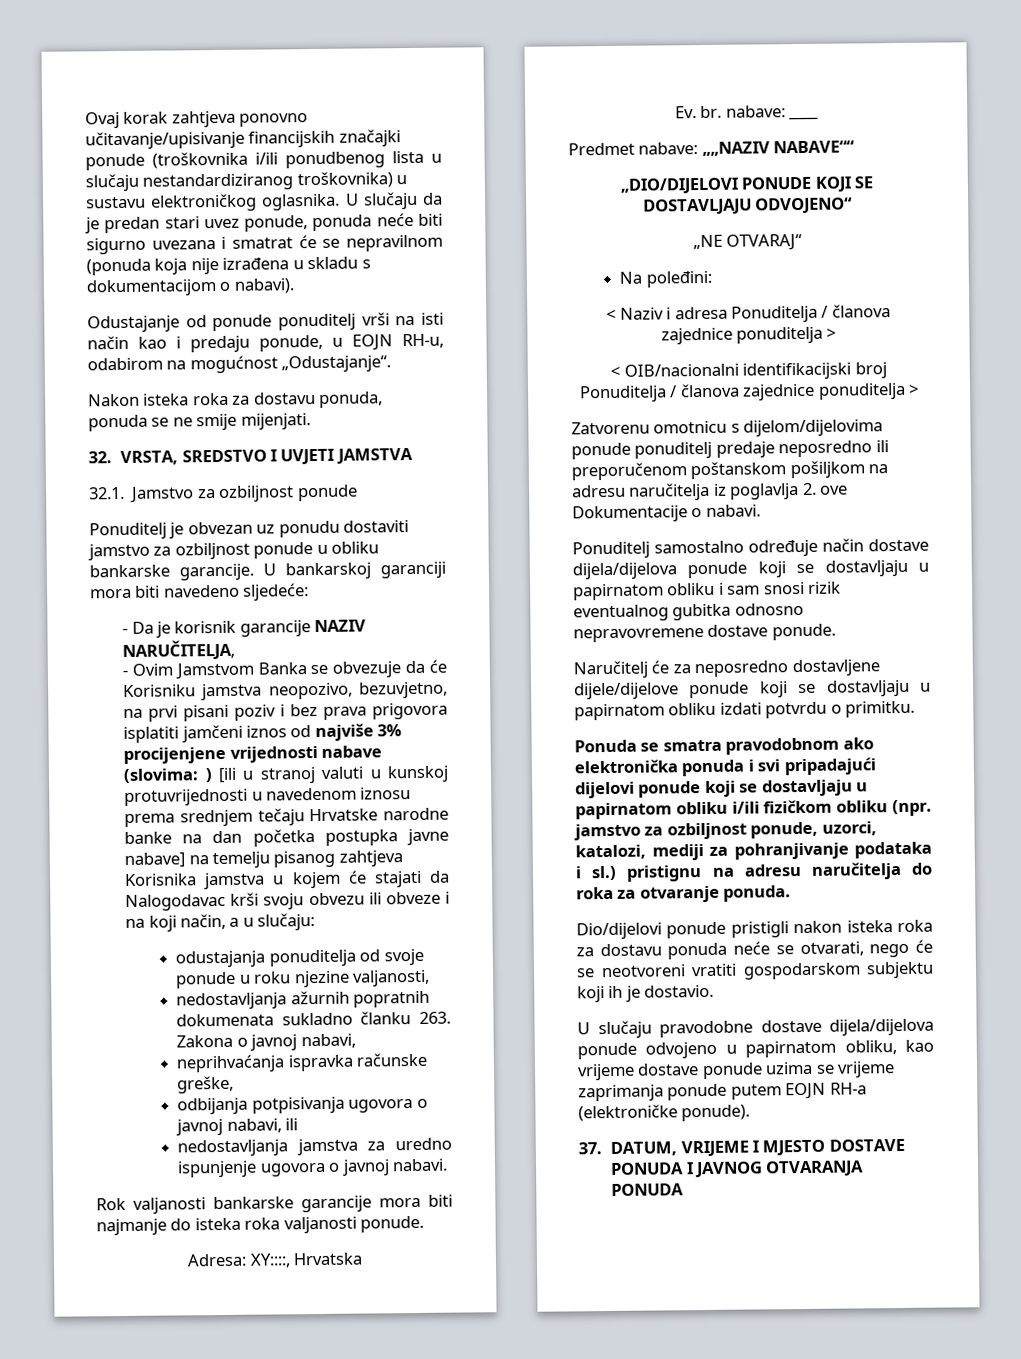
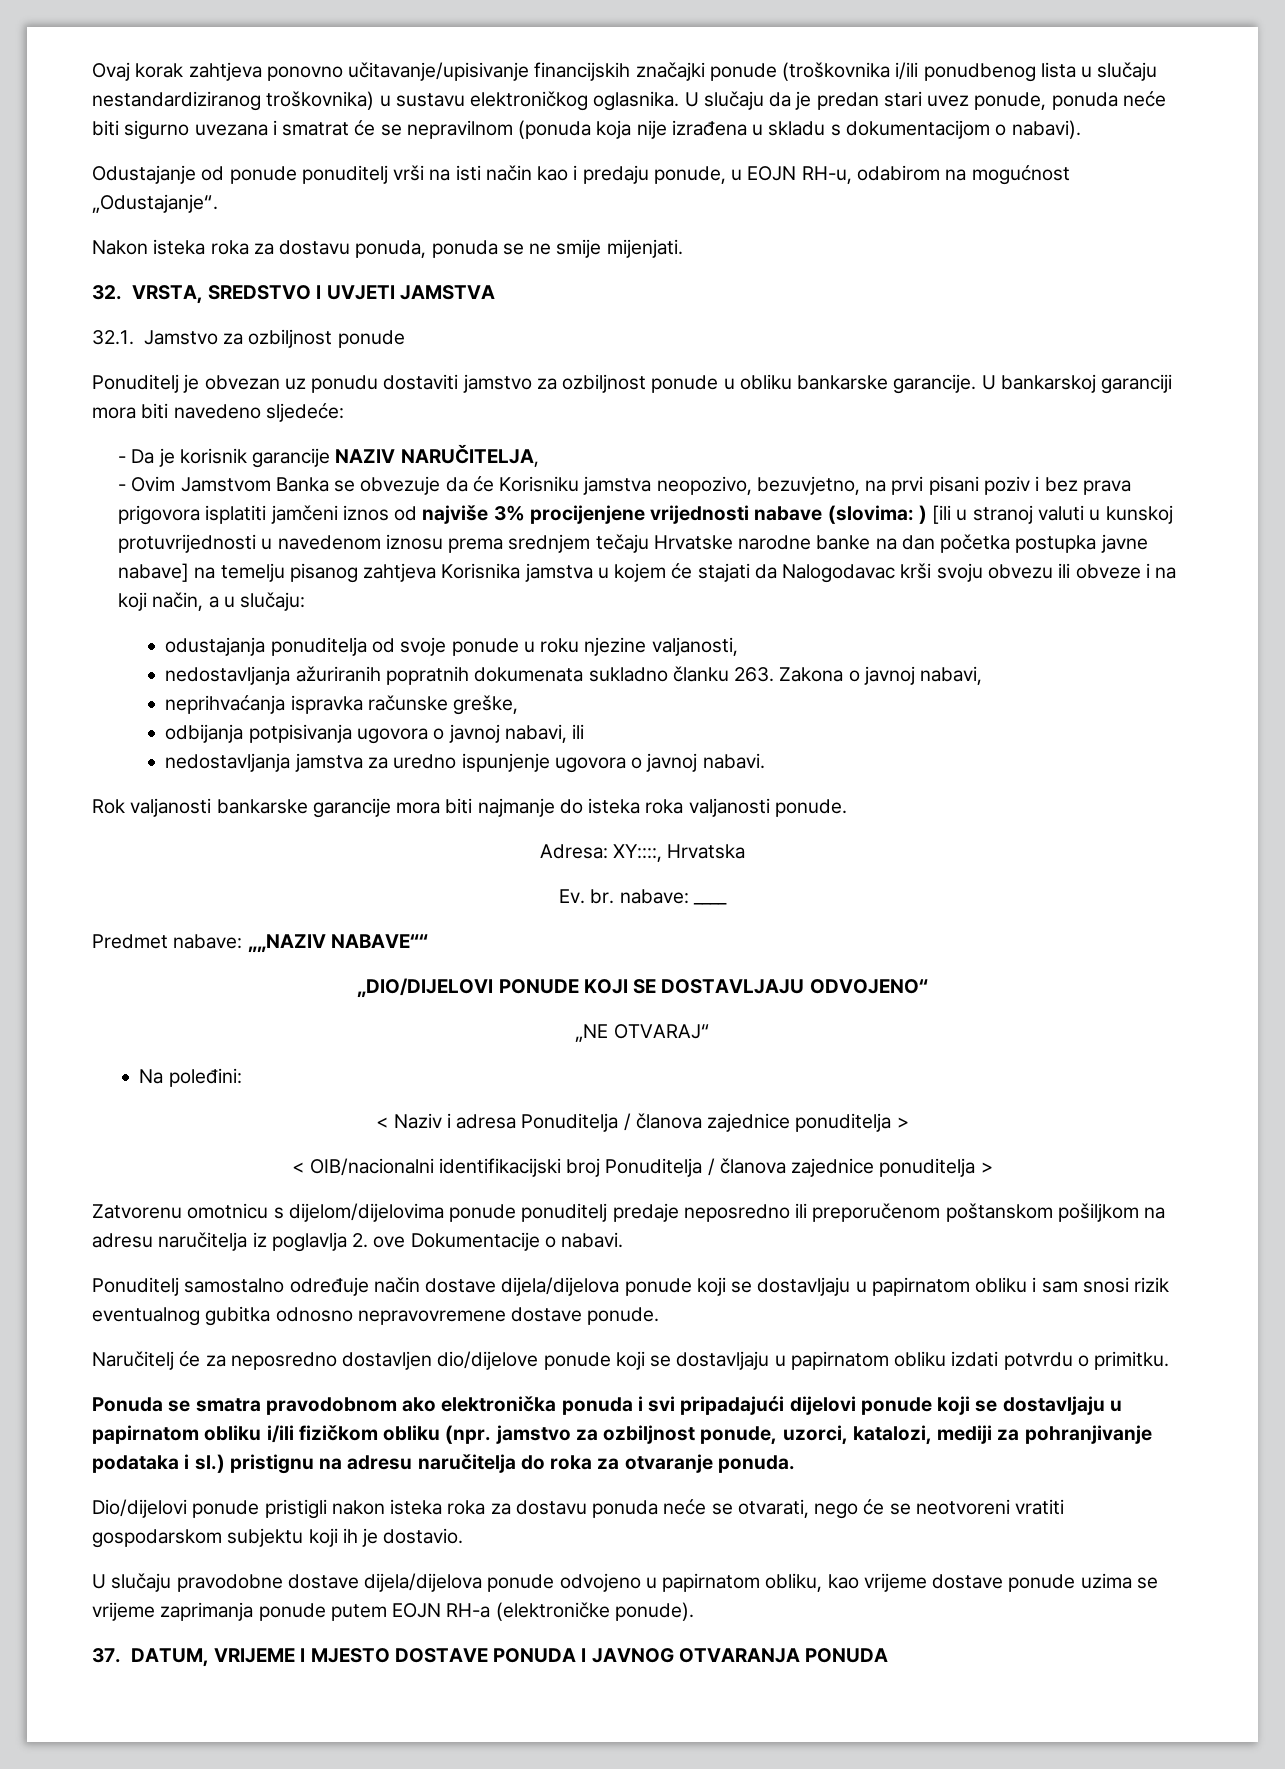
- nedostavljanja ažurnih popratnih dokumenata sukladno članku 263. Zakona o javnoj nabavi,
+ nedostavljanja ažuriranih popratnih dokumenata sukladno članku 263. Zakona o javnoj nabavi,
- Naručitelj će za neposredno dostavljene dijele/dijelove ponude koji se dostavljaju u papirnatom obliku izdati potvrdu o primitku.
+ Naručitelj će za neposredno dostavljen dio/dijelove ponude koji se dostavljaju u papirnatom obliku izdati potvrdu o primitku.

